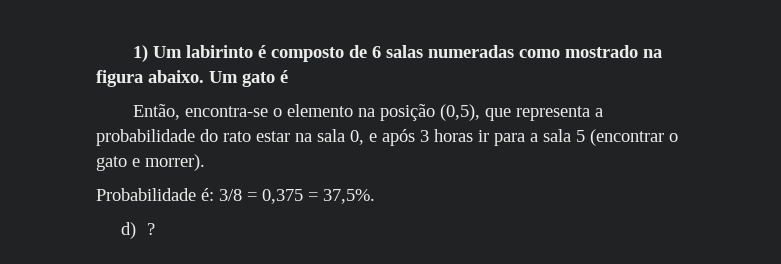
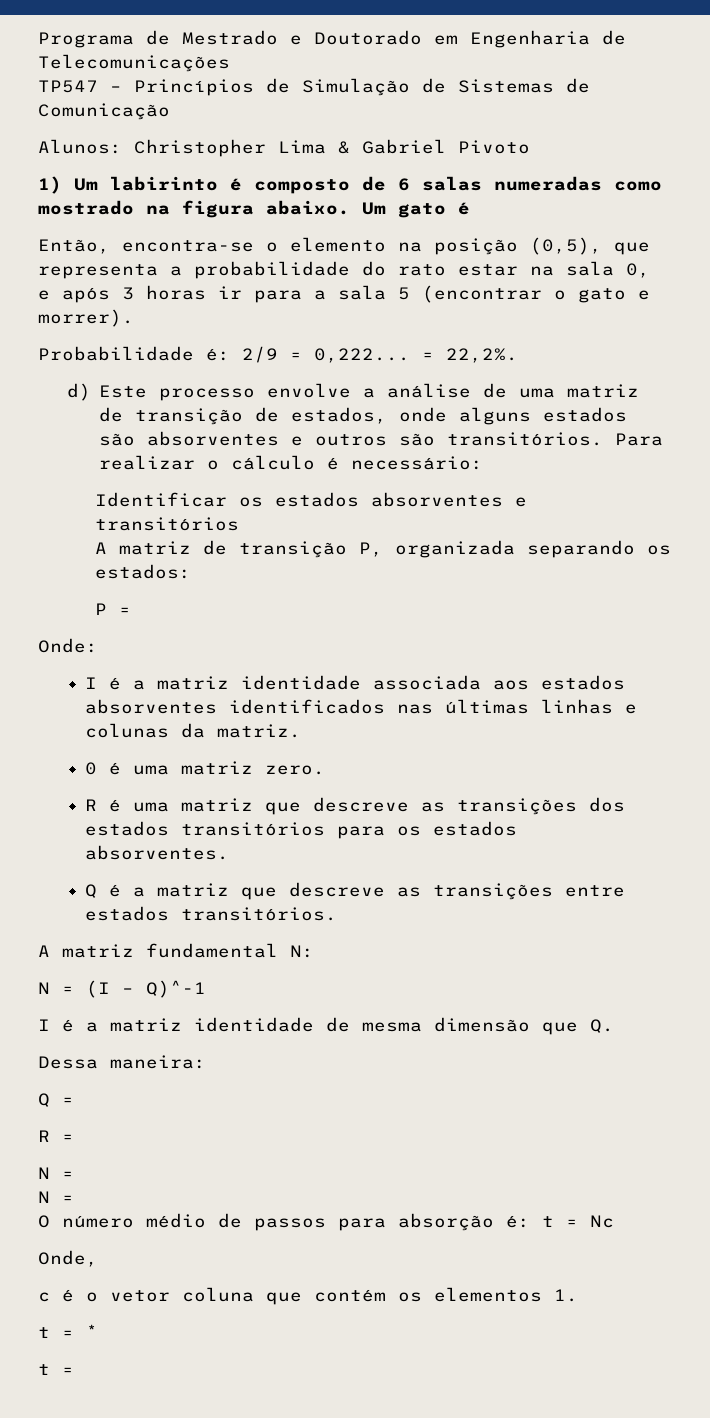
+ Programa de Mestrado e Doutorado em Engenharia de Telecomunicações
+ TP547 – Princípios de Simulação de Sistemas de Comunicação
+ Alunos: Christopher Lima & Gabriel Pivoto
- Probabilidade é: 3/8 = 0,375 = 37,5%.
- d) ?
+ Probabilidade é: 2/9 = 0,222... = 22,2%.
+ d) Este processo envolve a análise de uma matriz de transição de estados, onde alguns estados são absorventes e outros são transitórios. Para realizar o cálculo é necessário:
+ Identificar os estados absorventes e transitórios
+ A matriz de transição P, organizada separando os estados:
+ P =
+ Onde:
+ I é a matriz identidade associada aos estados absorventes identificados nas últimas linhas e colunas da matriz.
+ 0 é uma matriz zero.
+ R é uma matriz que descreve as transições dos estados transitórios para os estados absorventes.
+ Q é a matriz que descreve as transições entre estados transitórios.
+ A matriz fundamental N:
+ N = (I – Q)^-1
+ I é a matriz identidade de mesma dimensão que Q.
+ Dessa maneira:
+ Q =
+ R =
+ N =
+ N =
+ O número médio de passos para absorção é: t = Nc
+ Onde,
+ c é o vetor coluna que contém os elementos 1.
+ t = *
+ t =

